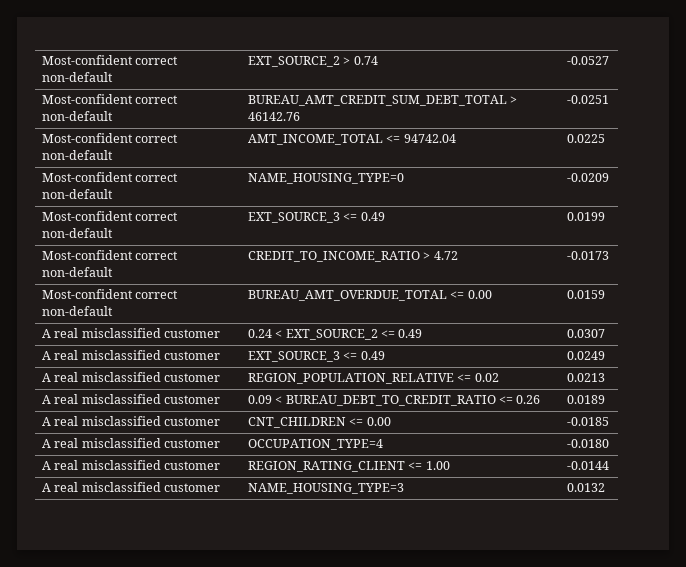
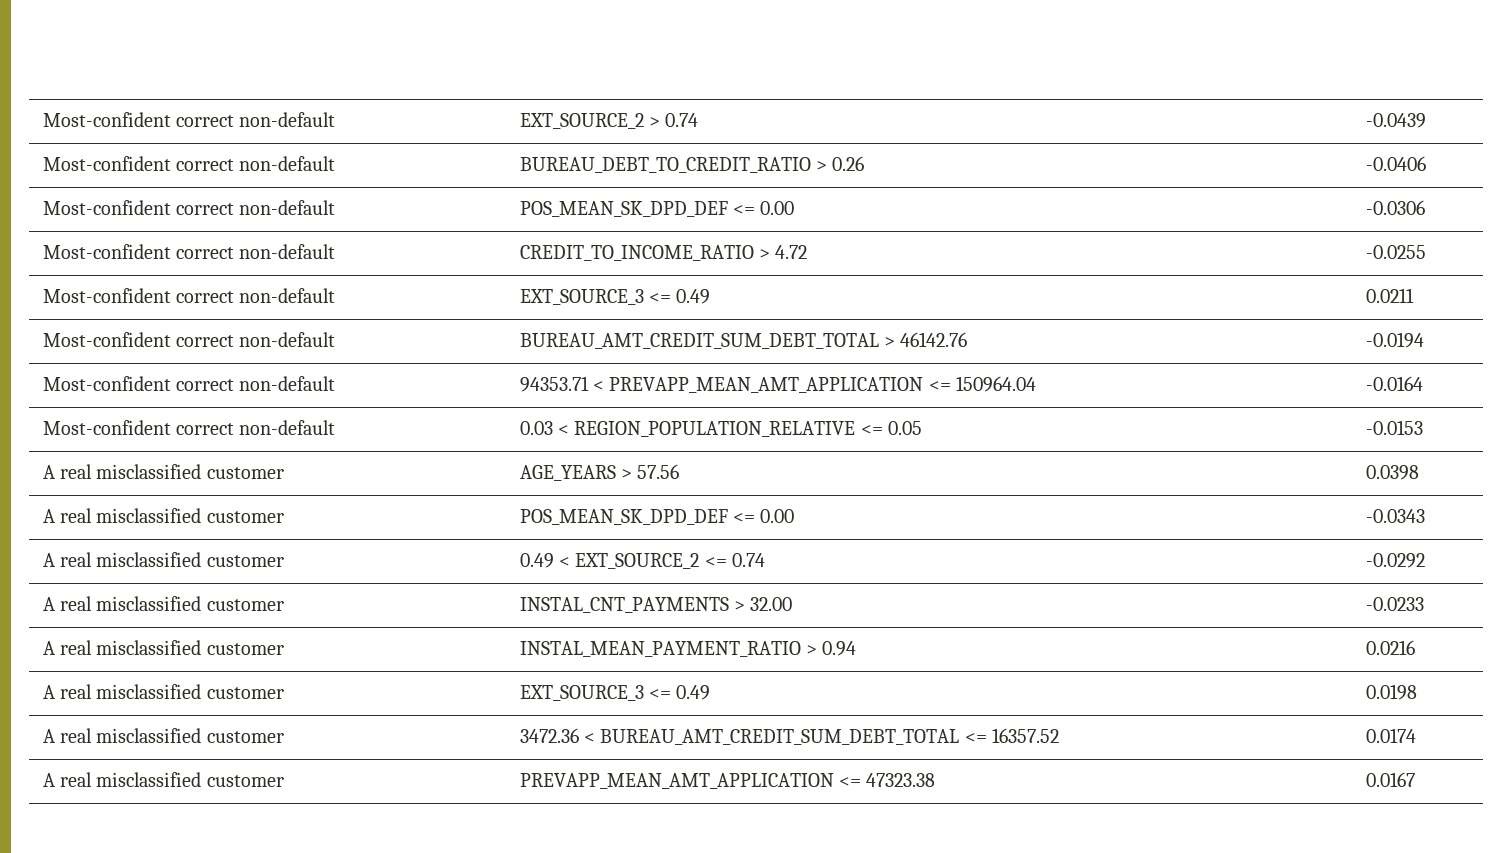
- Most-confident correct non-default | EXT_SOURCE_2 > 0.74 | -0.0527
+ Most-confident correct non-default | EXT_SOURCE_2 > 0.74 | -0.0439
+ Most-confident correct non-default | BUREAU_DEBT_TO_CREDIT_RATIO > 0.26 | -0.0406
+ Most-confident correct non-default | POS_MEAN_SK_DPD_DEF <= 0.00 | -0.0306
+ Most-confident correct non-default | CREDIT_TO_INCOME_RATIO > 4.72 | -0.0255
+ Most-confident correct non-default | EXT_SOURCE_3 <= 0.49 | 0.0211
- Most-confident correct non-default | BUREAU_AMT_CREDIT_SUM_DEBT_TOTAL > 46142.76 | -0.0251
- Most-confident correct non-default | AMT_INCOME_TOTAL <= 94742.04 | 0.0225
- Most-confident correct non-default | NAME_HOUSING_TYPE=0 | -0.0209
- Most-confident correct non-default | EXT_SOURCE_3 <= 0.49 | 0.0199
- Most-confident correct non-default | CREDIT_TO_INCOME_RATIO > 4.72 | -0.0173
- Most-confident correct non-default | BUREAU_AMT_OVERDUE_TOTAL <= 0.00 | 0.0159
- A real misclassified customer | 0.24 < EXT_SOURCE_2 <= 0.49 | 0.0307
+ Most-confident correct non-default | BUREAU_AMT_CREDIT_SUM_DEBT_TOTAL > 46142.76 | -0.0194
+ Most-confident correct non-default | 94353.71 < PREVAPP_MEAN_AMT_APPLICATION <= 150964.04 | -0.0164
+ Most-confident correct non-default | 0.03 < REGION_POPULATION_RELATIVE <= 0.05 | -0.0153
+ A real misclassified customer | AGE_YEARS > 57.56 | 0.0398
+ A real misclassified customer | POS_MEAN_SK_DPD_DEF <= 0.00 | -0.0343
+ A real misclassified customer | 0.49 < EXT_SOURCE_2 <= 0.74 | -0.0292
+ A real misclassified customer | INSTAL_CNT_PAYMENTS > 32.00 | -0.0233
+ A real misclassified customer | INSTAL_MEAN_PAYMENT_RATIO > 0.94 | 0.0216
- A real misclassified customer | EXT_SOURCE_3 <= 0.49 | 0.0249
- A real misclassified customer | REGION_POPULATION_RELATIVE <= 0.02 | 0.0213
- A real misclassified customer | 0.09 < BUREAU_DEBT_TO_CREDIT_RATIO <= 0.26 | 0.0189
- A real misclassified customer | CNT_CHILDREN <= 0.00 | -0.0185
- A real misclassified customer | OCCUPATION_TYPE=4 | -0.0180
- A real misclassified customer | REGION_RATING_CLIENT <= 1.00 | -0.0144
- A real misclassified customer | NAME_HOUSING_TYPE=3 | 0.0132
+ A real misclassified customer | EXT_SOURCE_3 <= 0.49 | 0.0198
+ A real misclassified customer | 3472.36 < BUREAU_AMT_CREDIT_SUM_DEBT_TOTAL <= 16357.52 | 0.0174
+ A real misclassified customer | PREVAPP_MEAN_AMT_APPLICATION <= 47323.38 | 0.0167

